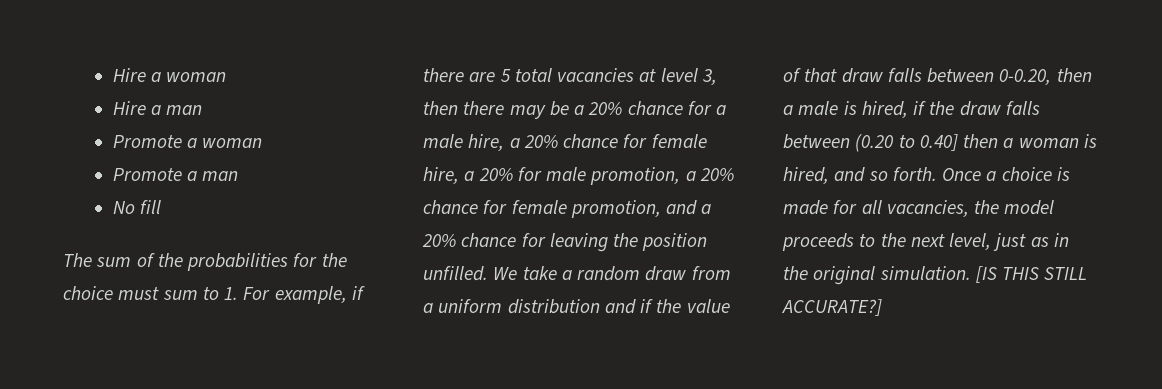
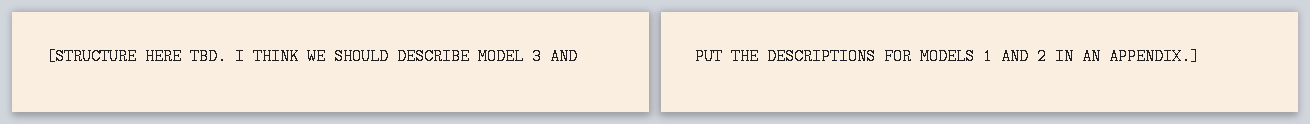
- Hire a woman
- Hire a man
- Promote a woman
- Promote a man
- No fill
- The sum of the probabilities for the choice must sum to 1. For example, if there are 5 total vacancies at level 3, then there may be a 20% chance for a male hire, a 20% chance for female hire, a 20% for male promotion, a 20% chance for female promotion, and a 20% chance for leaving the position unfilled. We take a random draw from a uniform distribution and if the value of that draw falls between 0-0.20, then a male is hired, if the draw falls between (0.20 to 0.40] then a woman is hired, and so forth. Once a choice is made for all vacancies, the model proceeds to the next level, just as in the original simulation. [IS THIS STILL ACCURATE?]
+ [STRUCTURE HERE TBD. I THINK WE SHOULD DESCRIBE MODEL 3 AND PUT THE DESCRIPTIONS FOR MODELS 1 AND 2 IN AN APPENDIX.]

